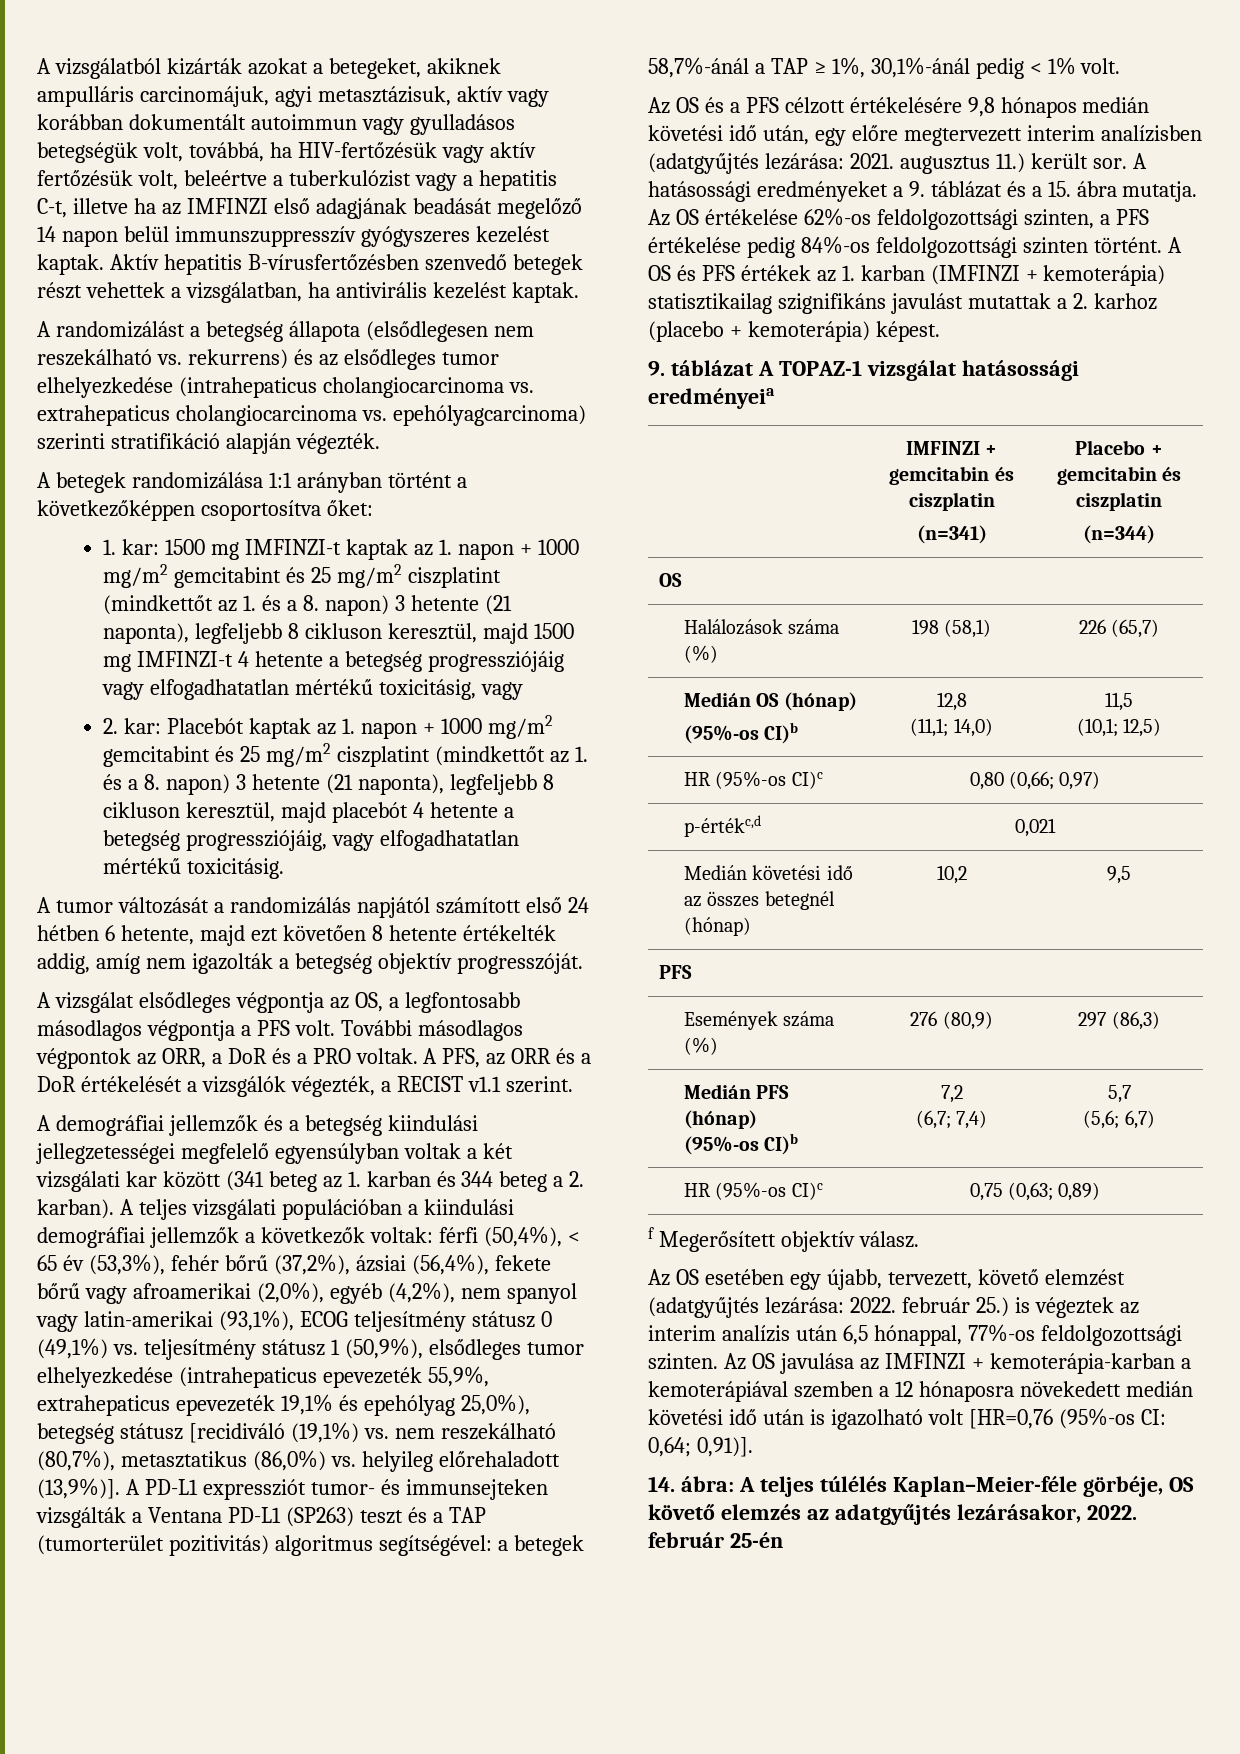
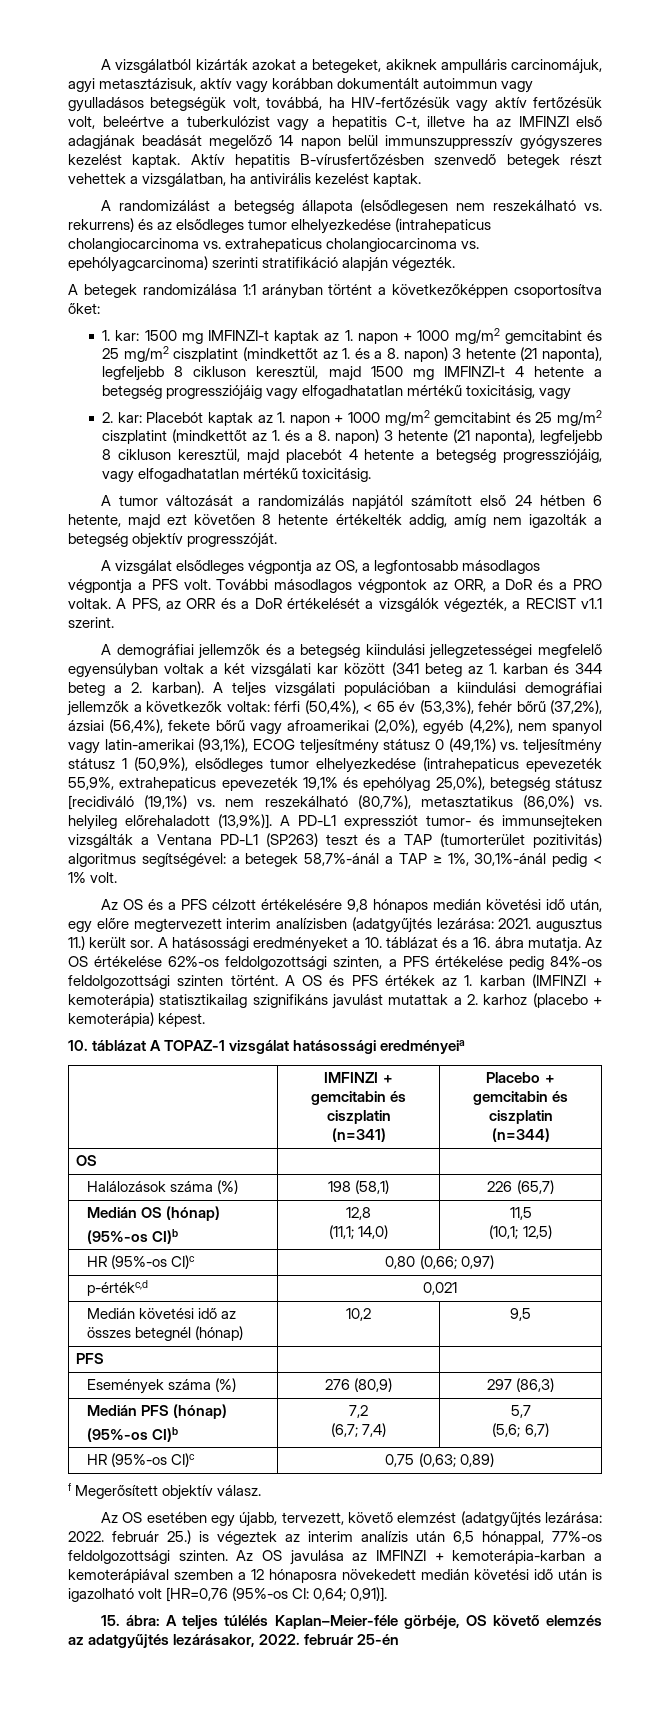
- A hatásossági eredményeket a 9. táblázat és a 15. ábra mutatja.
+ A hatásossági eredményeket a 10. táblázat és a 16. ábra mutatja.
- 9. táblázat A TOPAZ-1 vizsgálat hatásossági eredményeia
+ 10. táblázat A TOPAZ-1 vizsgálat hatásossági eredményeia
- 14. ábra: A teljes túlélés Kaplan–Meier-féle görbéje, OS követő elemzés az adatgyűjtés lezárásakor, 2022. február 25-én
+ 15. ábra: A teljes túlélés Kaplan–Meier-féle görbéje, OS követő elemzés az adatgyűjtés lezárásakor, 2022. február 25-én

